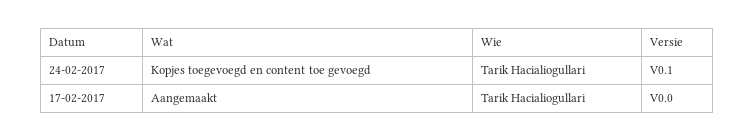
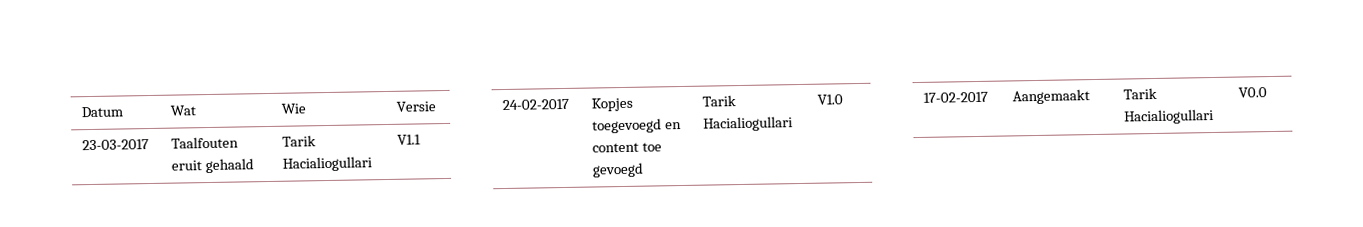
+ 23-03-2017 | Taalfouten eruit gehaald | Tarik Hacialiogullari | V1.1
- 24-02-2017 | Kopjes toegevoegd en content toe gevoegd | Tarik Hacialiogullari | V0.1
+ 24-02-2017 | Kopjes toegevoegd en content toe gevoegd | Tarik Hacialiogullari | V1.0

